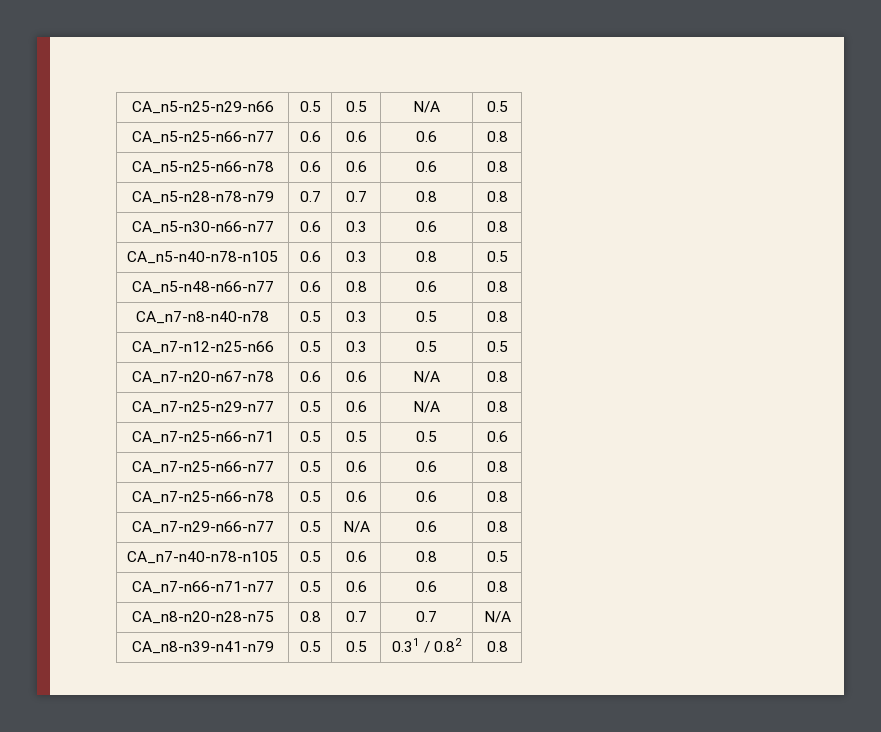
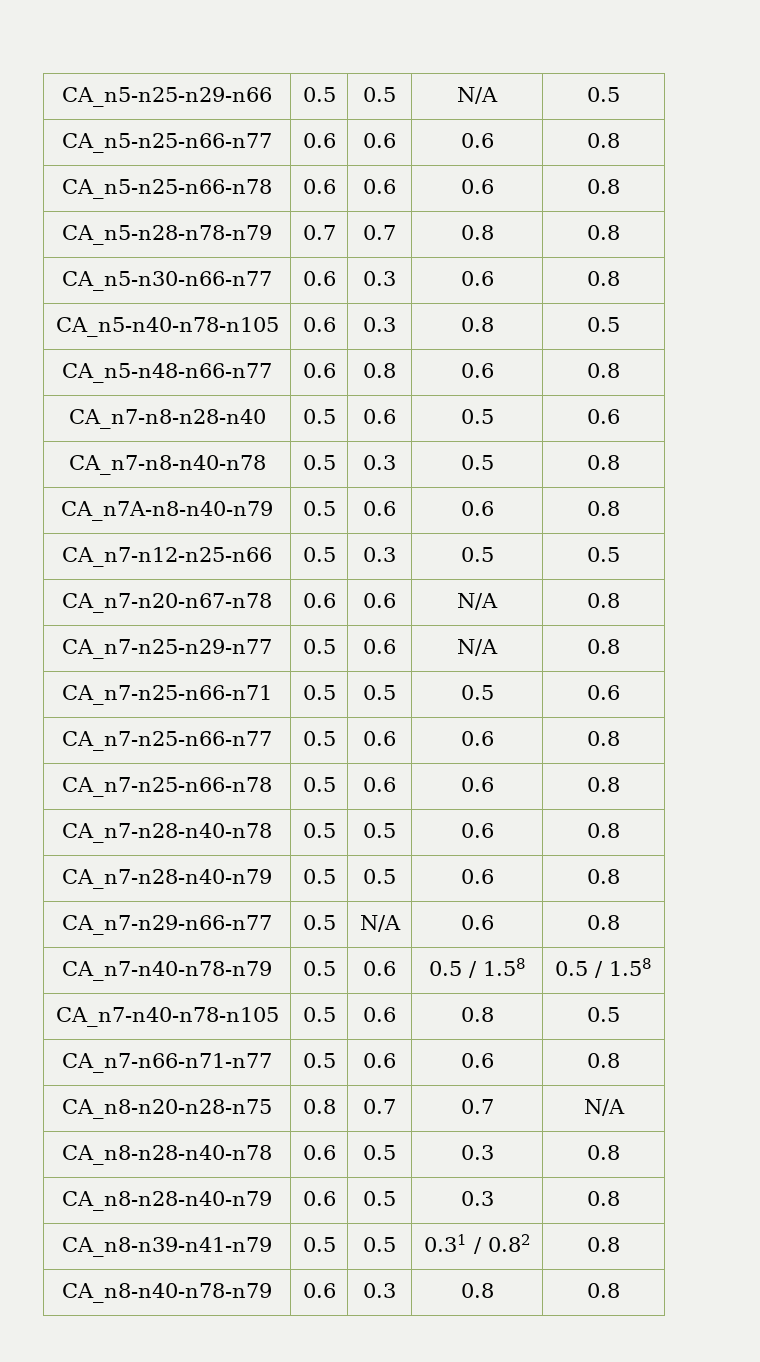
+ CA_n7-n8-n28-n40 | 0.5 | 0.6 | 0.5 | 0.6
+ CA_n7A-n8-n40-n79 | 0.5 | 0.6 | 0.6 | 0.8
+ CA_n7-n28-n40-n78 | 0.5 | 0.5 | 0.6 | 0.8
+ CA_n7-n28-n40-n79 | 0.5 | 0.5 | 0.6 | 0.8
+ CA_n7-n40-n78-n79 | 0.5 | 0.6 | 0.5 / 1.58 | 0.5 / 1.58
+ CA_n8-n28-n40-n78 | 0.6 | 0.5 | 0.3 | 0.8
+ CA_n8-n28-n40-n79 | 0.6 | 0.5 | 0.3 | 0.8
+ CA_n8-n40-n78-n79 | 0.6 | 0.3 | 0.8 | 0.8

